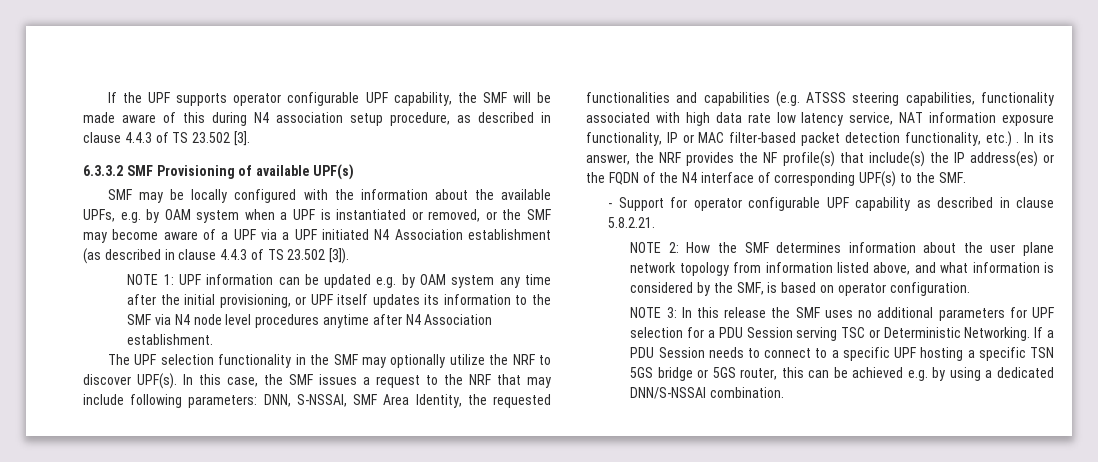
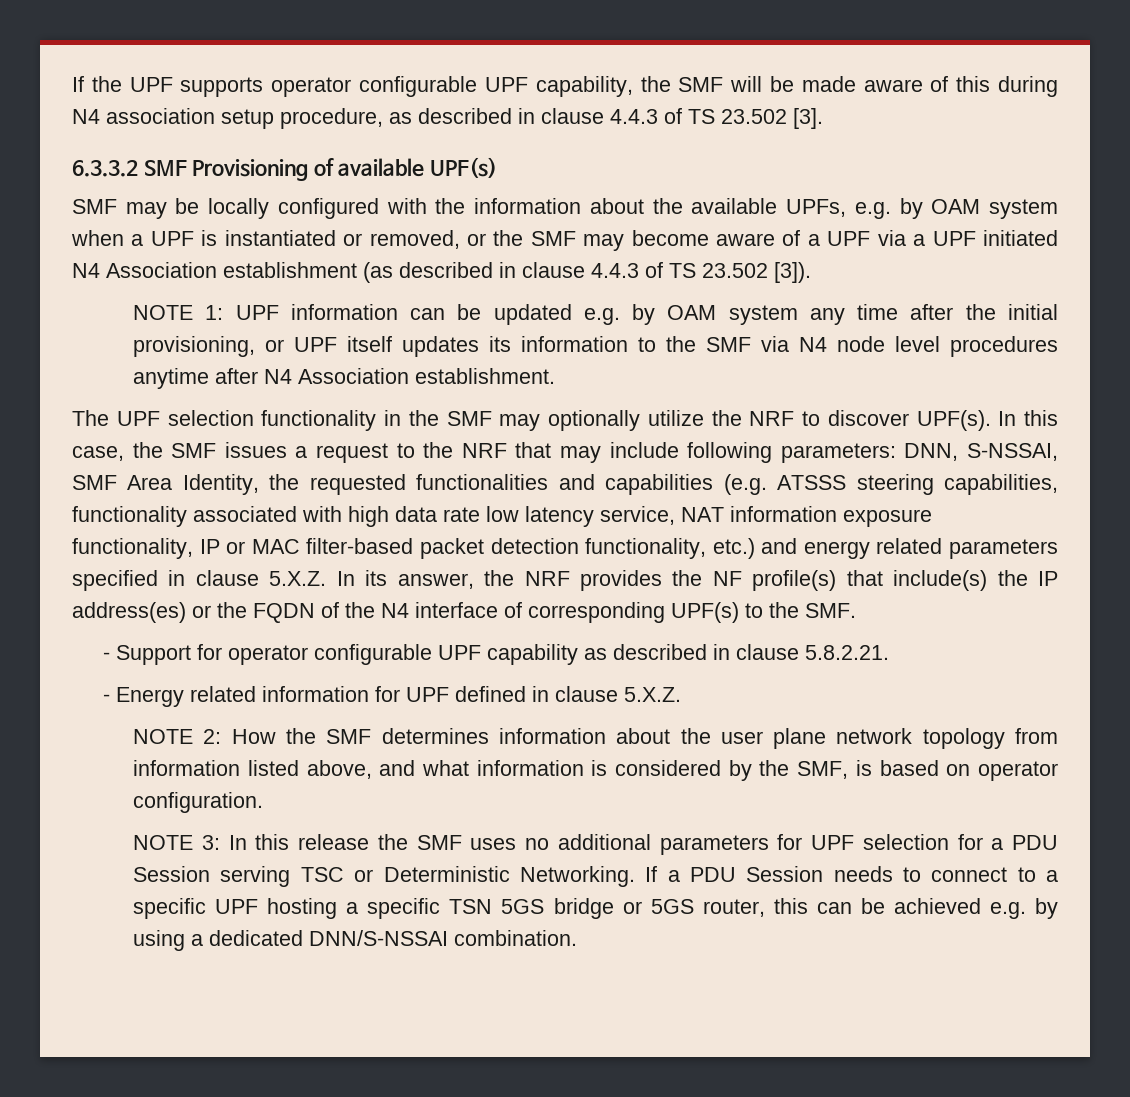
- DNN, S-NSSAI, SMF Area Identity, the requested functionalities and capabilities (e.g. ATSSS steering capabilities, functionality associated with high data rate low latency service, NAT information exposure functionality, IP or MAC filter-based packet detection functionality, etc.) . In its answer, the NRF provides the NF profile(s) that include(s) the IP address(es) or the FQDN of the N4 interface of corresponding UPF(s) to the SMF.
+ DNN, S-NSSAI, SMF Area Identity, the requested functionalities and capabilities (e.g. ATSSS steering capabilities, functionality associated with high data rate low latency service, NAT information exposure functionality, IP or MAC filter-based packet detection functionality, etc.) and energy related parameters specified in clause 5.X.Z. In its answer, the NRF provides the NF profile(s) that include(s) the IP address(es) or the FQDN of the N4 interface of corresponding UPF(s) to the SMF.
+ - Energy related information for UPF defined in clause 5.X.Z.

